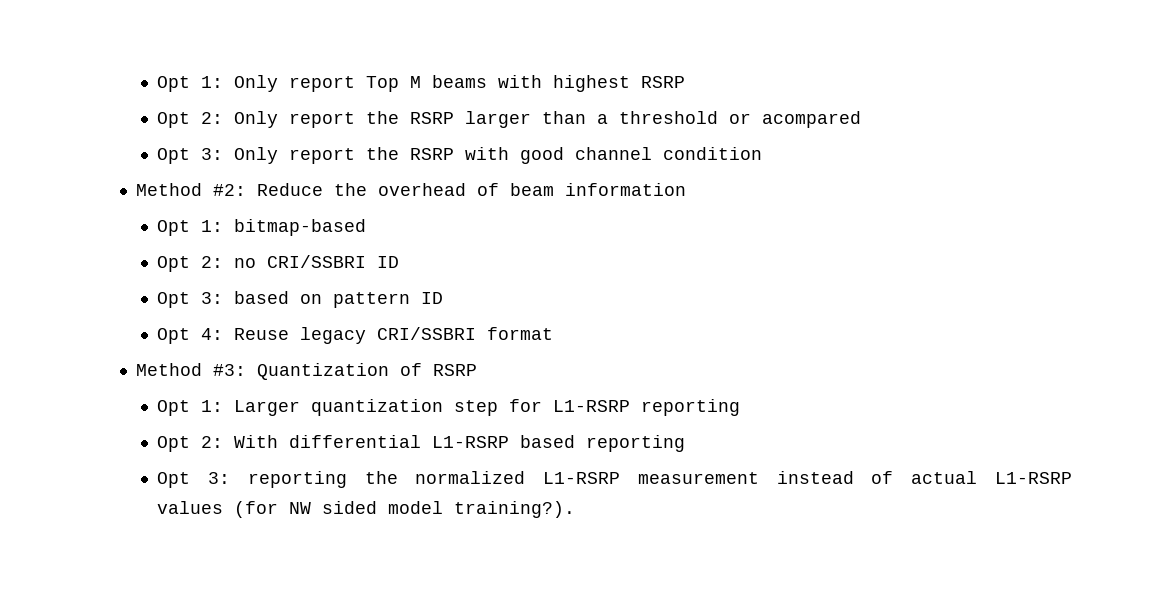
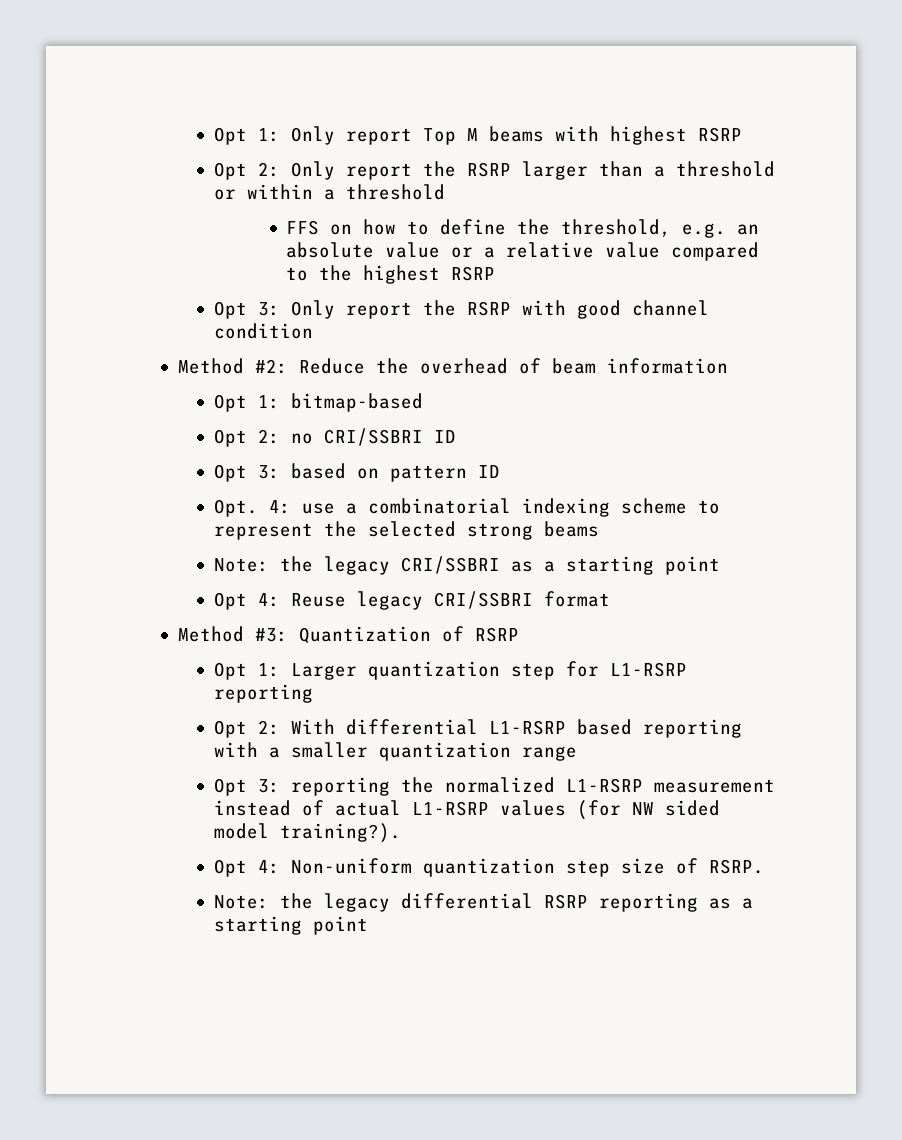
- Opt 2: Only report the RSRP larger than a threshold or acompared
+ Opt 2: Only report the RSRP larger than a threshold or within a threshold
+ FFS on how to define the threshold, e.g. an absolute value or a relative value compared to the highest RSRP
+ Opt. 4: use a combinatorial indexing scheme to represent the selected strong beams
+ Note: the legacy CRI/SSBRI as a starting point
- Opt 2: With differential L1-RSRP based reporting
+ Opt 2: With differential L1-RSRP based reporting with a smaller quantization range
+ Opt 4: Non-uniform quantization step size of RSRP.
+ Note: the legacy differential RSRP reporting as a starting point

